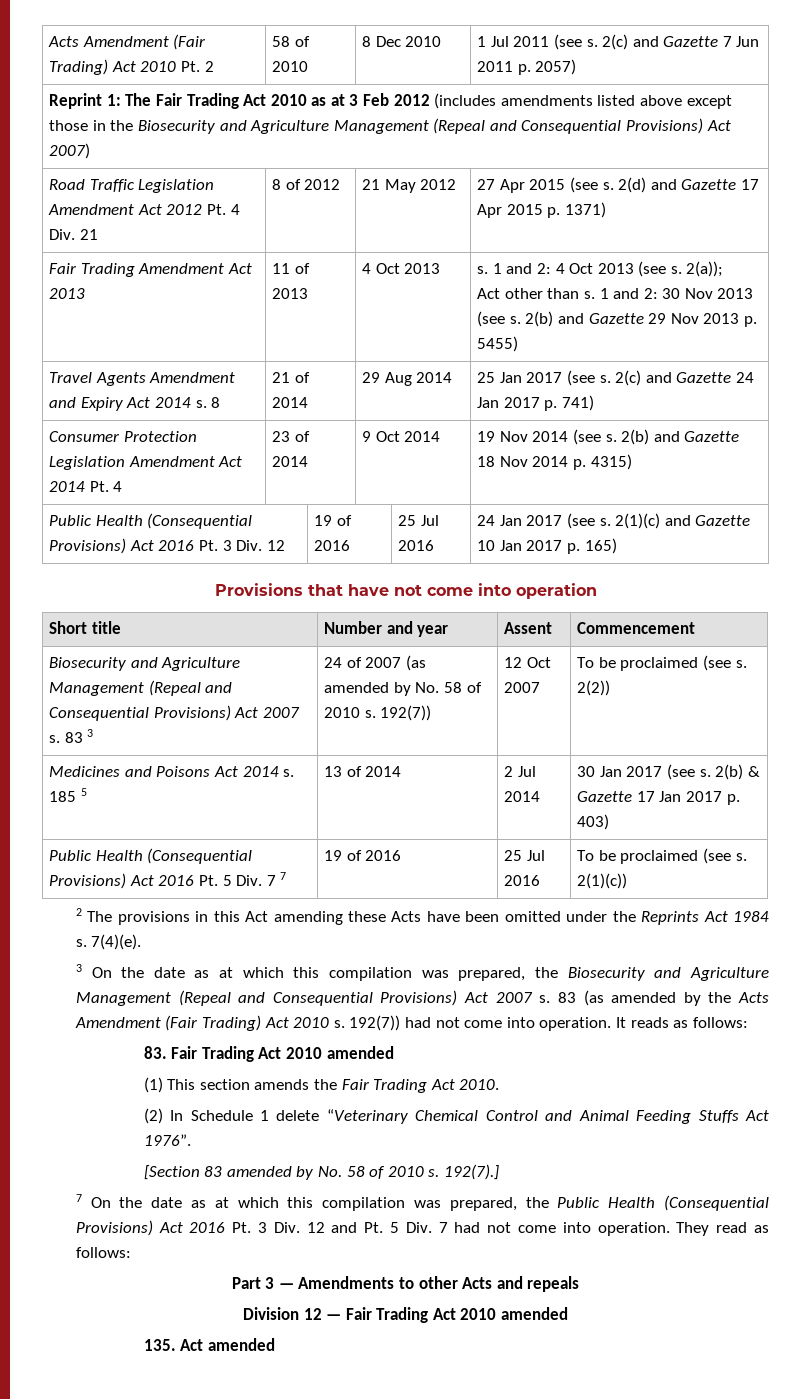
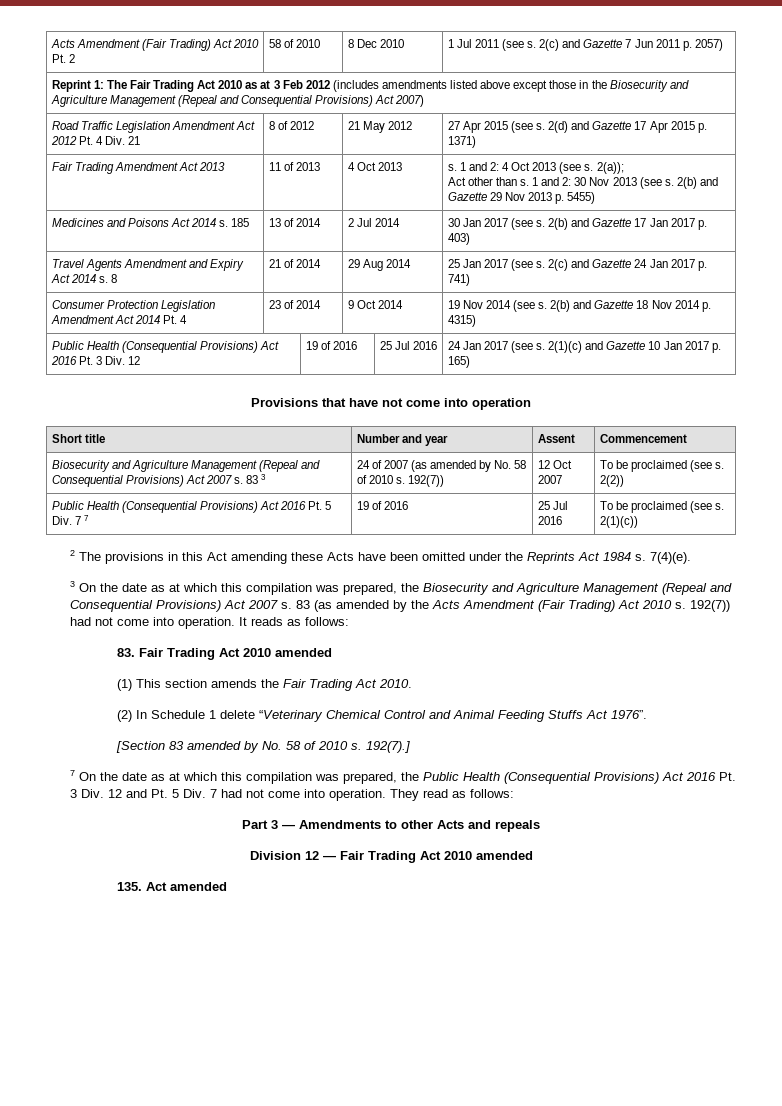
+ Medicines and Poisons Act 2014 s. 185 | 13 of 2014 | 2 Jul 2014 | 30 Jan 2017 (see s. 2(b) and Gazette 17 Jan 2017 p. 403)
- Medicines and Poisons Act 2014 s. 185 5 | 13 of 2014 | 2 Jul 2014 | 30 Jan 2017 (see s. 2(b) & Gazette 17 Jan 2017 p. 403)

